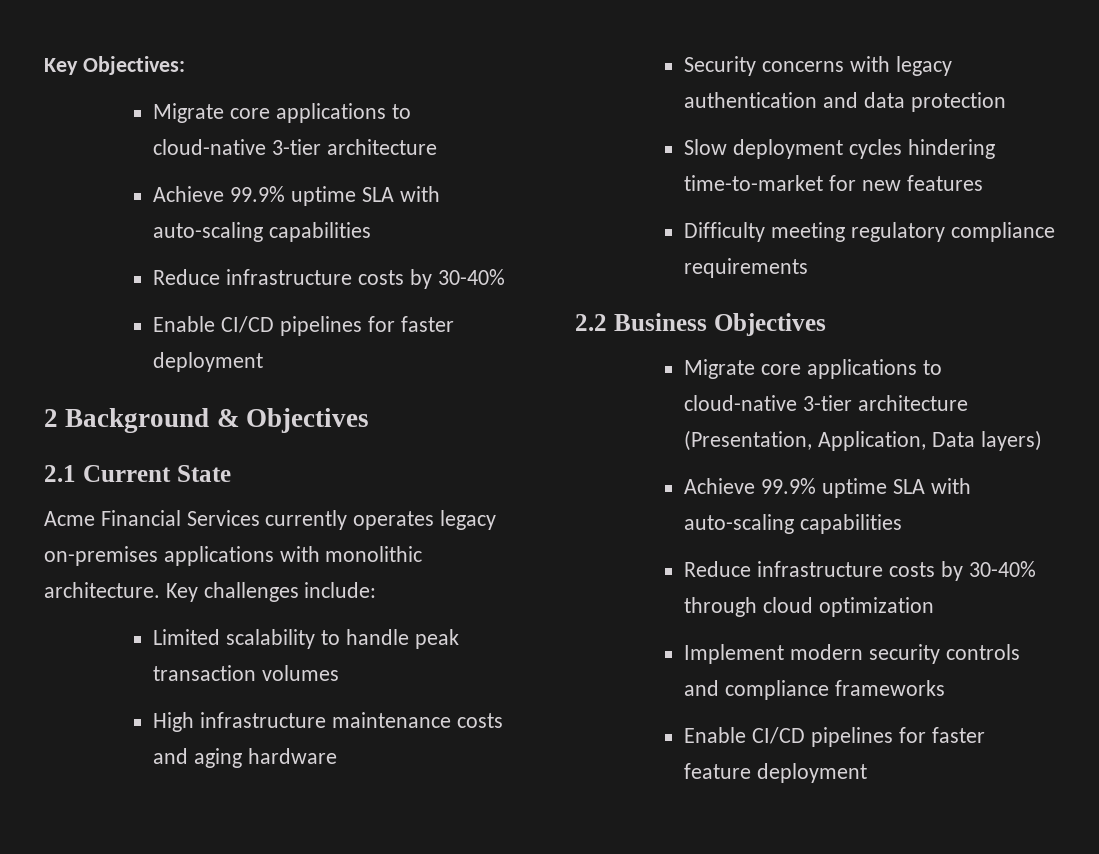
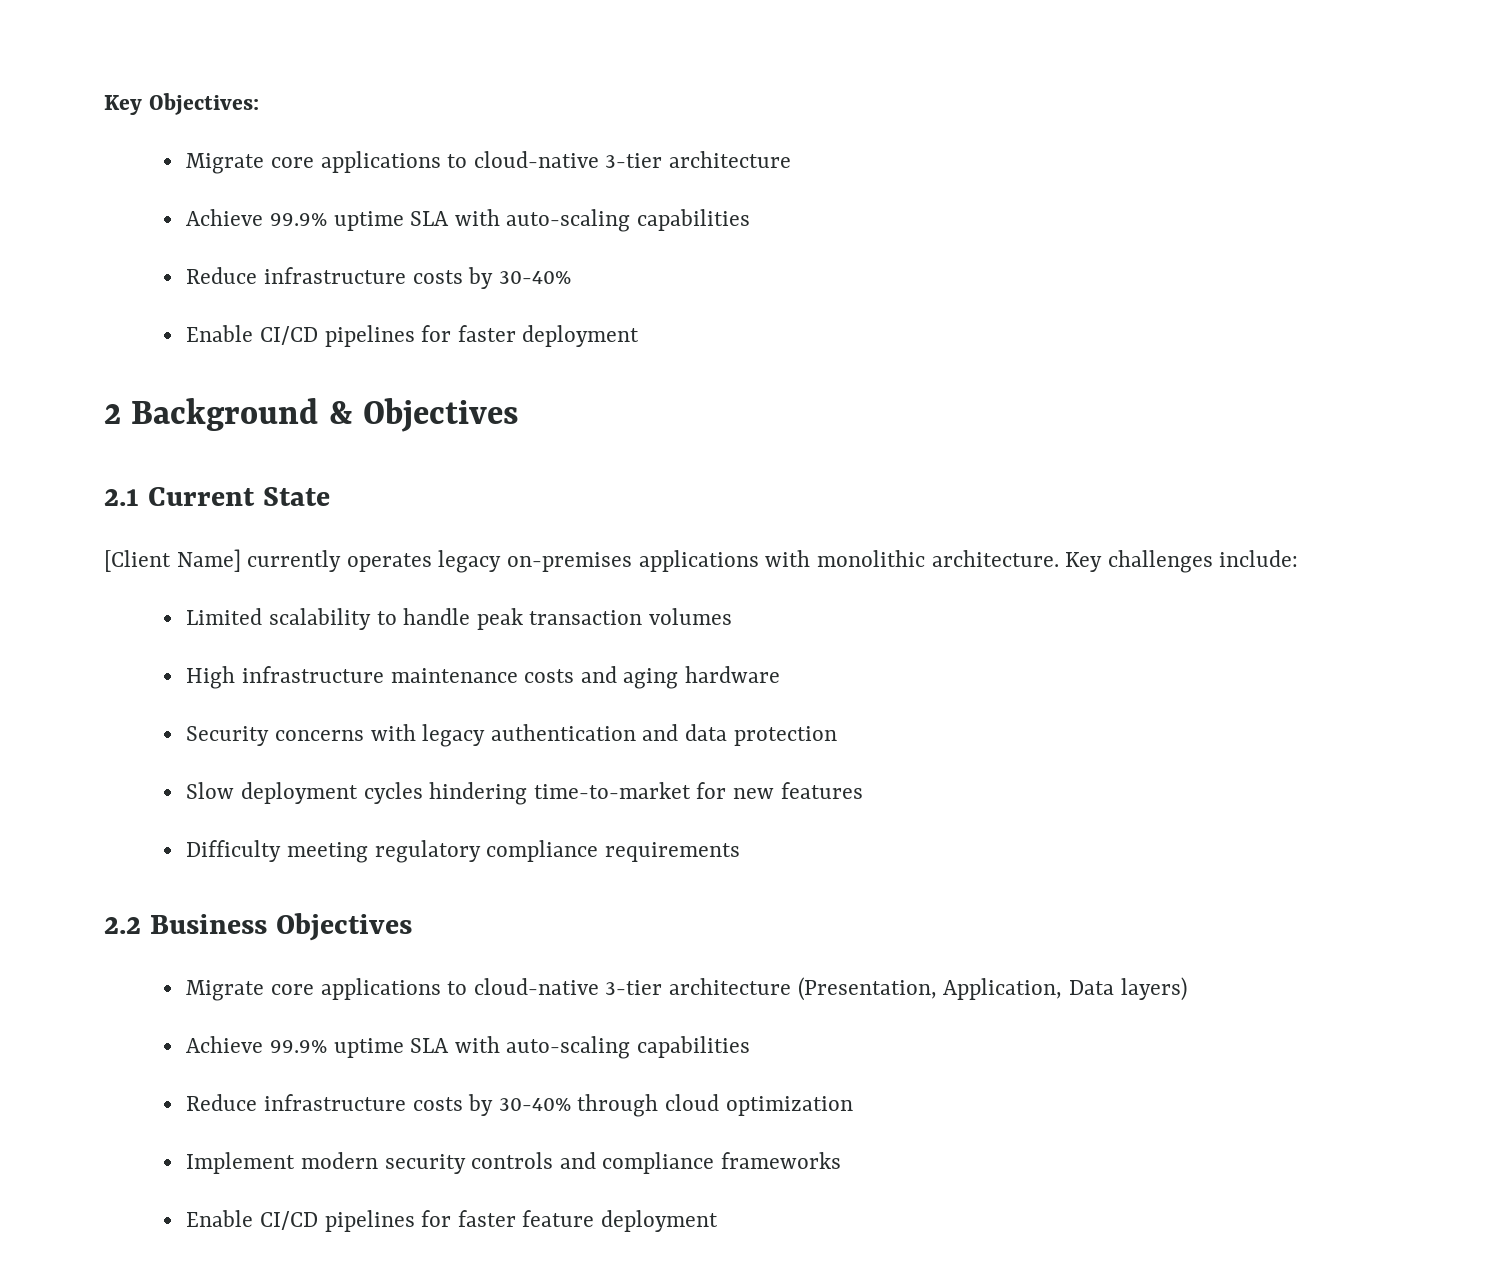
- Acme Financial Services currently operates legacy on-premises applications with monolithic architecture.
+ [Client Name] currently operates legacy on-premises applications with monolithic architecture.

